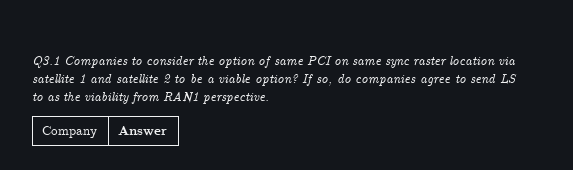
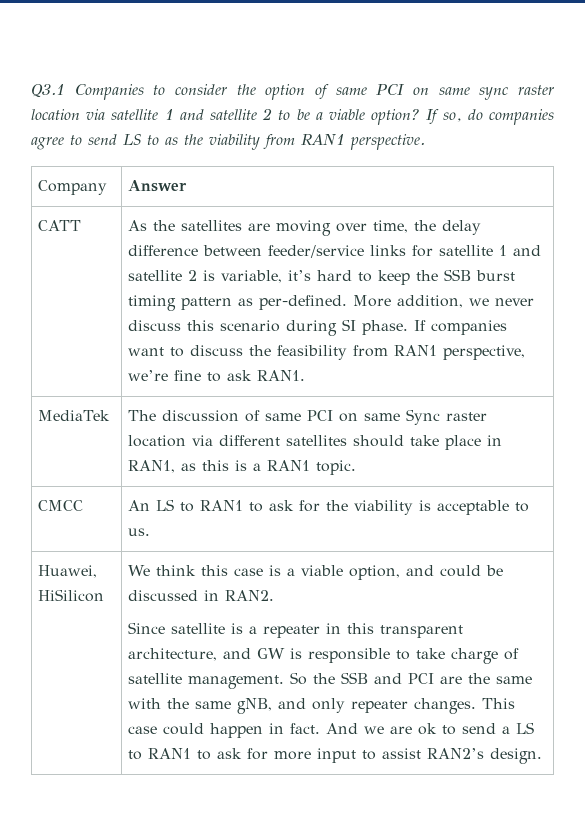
+ CATT | As the satellites are moving over time, the delay difference between feeder/service links for satellite 1 and satellite 2 is variable, it’s hard to keep the SSB burst timing pattern as per-defined. More addition, we never discuss this scenario during SI phase. If companies want to discuss the feasibility from RAN1 perspective, we’re fine to ask RAN1.
+ MediaTek | The discussion of same PCI on same Sync raster location via different satellites should take place in RAN1, as this is a RAN1 topic.
+ CMCC | An LS to RAN1 to ask for the viability is acceptable to us.
+ Huawei, HiSilicon | We think this case is a viable option, and could be discussed in RAN2.
+ Since satellite is a repeater in this transparent architecture, and GW is responsible to take charge of satellite management. So the SSB and PCI are the same with the same gNB, and only repeater changes. This case could happen in fact. And we are ok to send a LS to RAN1 to ask for more input to assist RAN2’s design.

